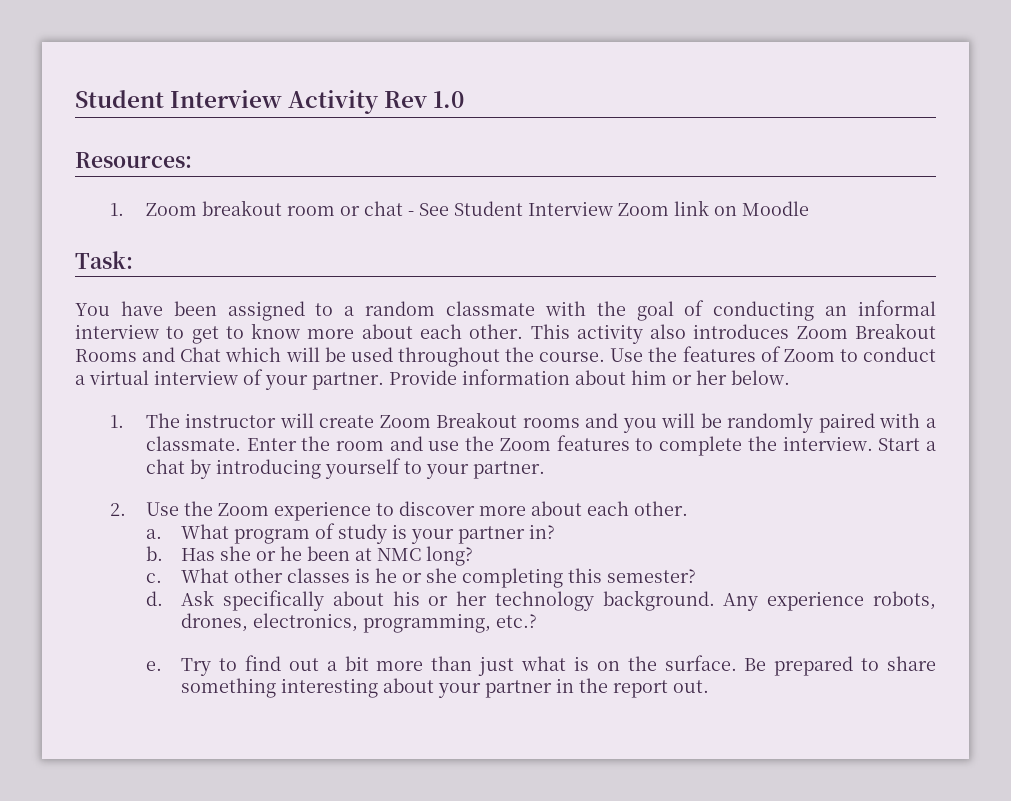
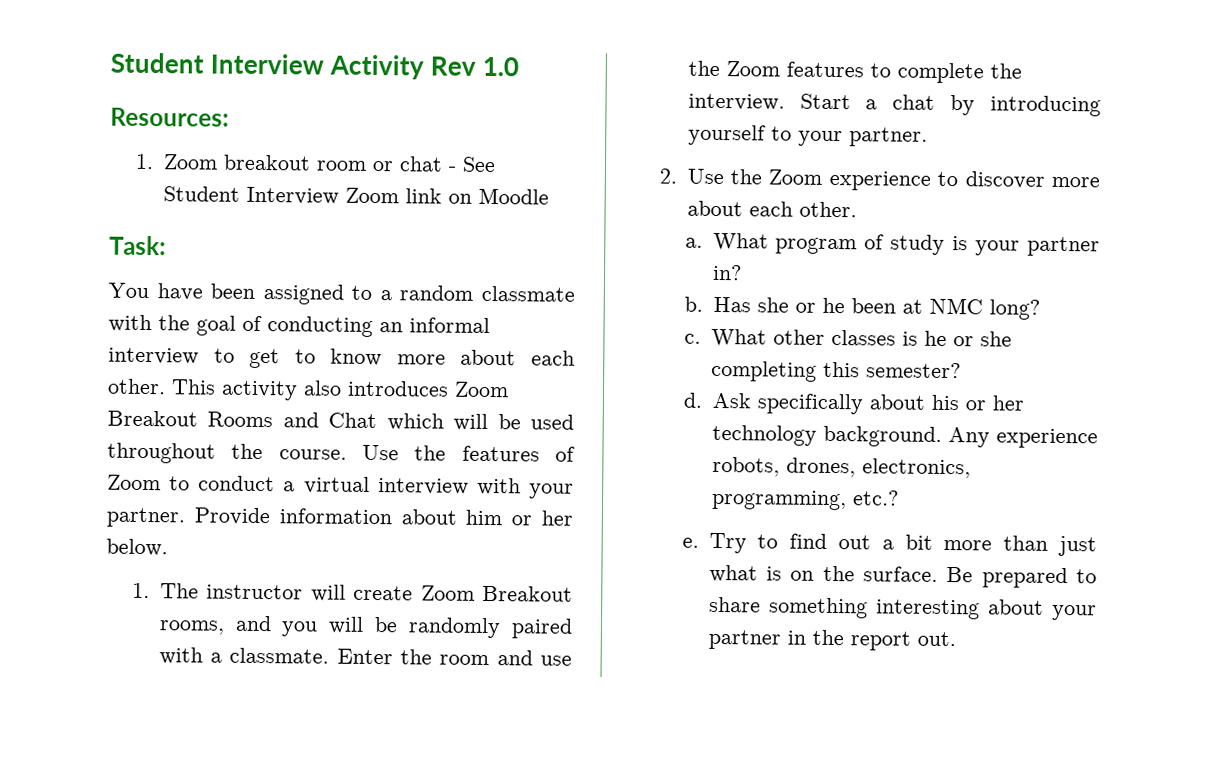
- Use the features of Zoom to conduct a virtual interview of your partner.
+ Use the features of Zoom to conduct a virtual interview with your partner.
- 1. The instructor will create Zoom Breakout rooms and you will be randomly paired with a classmate.
+ 1. The instructor will create Zoom Breakout rooms, and you will be randomly paired with a classmate.

